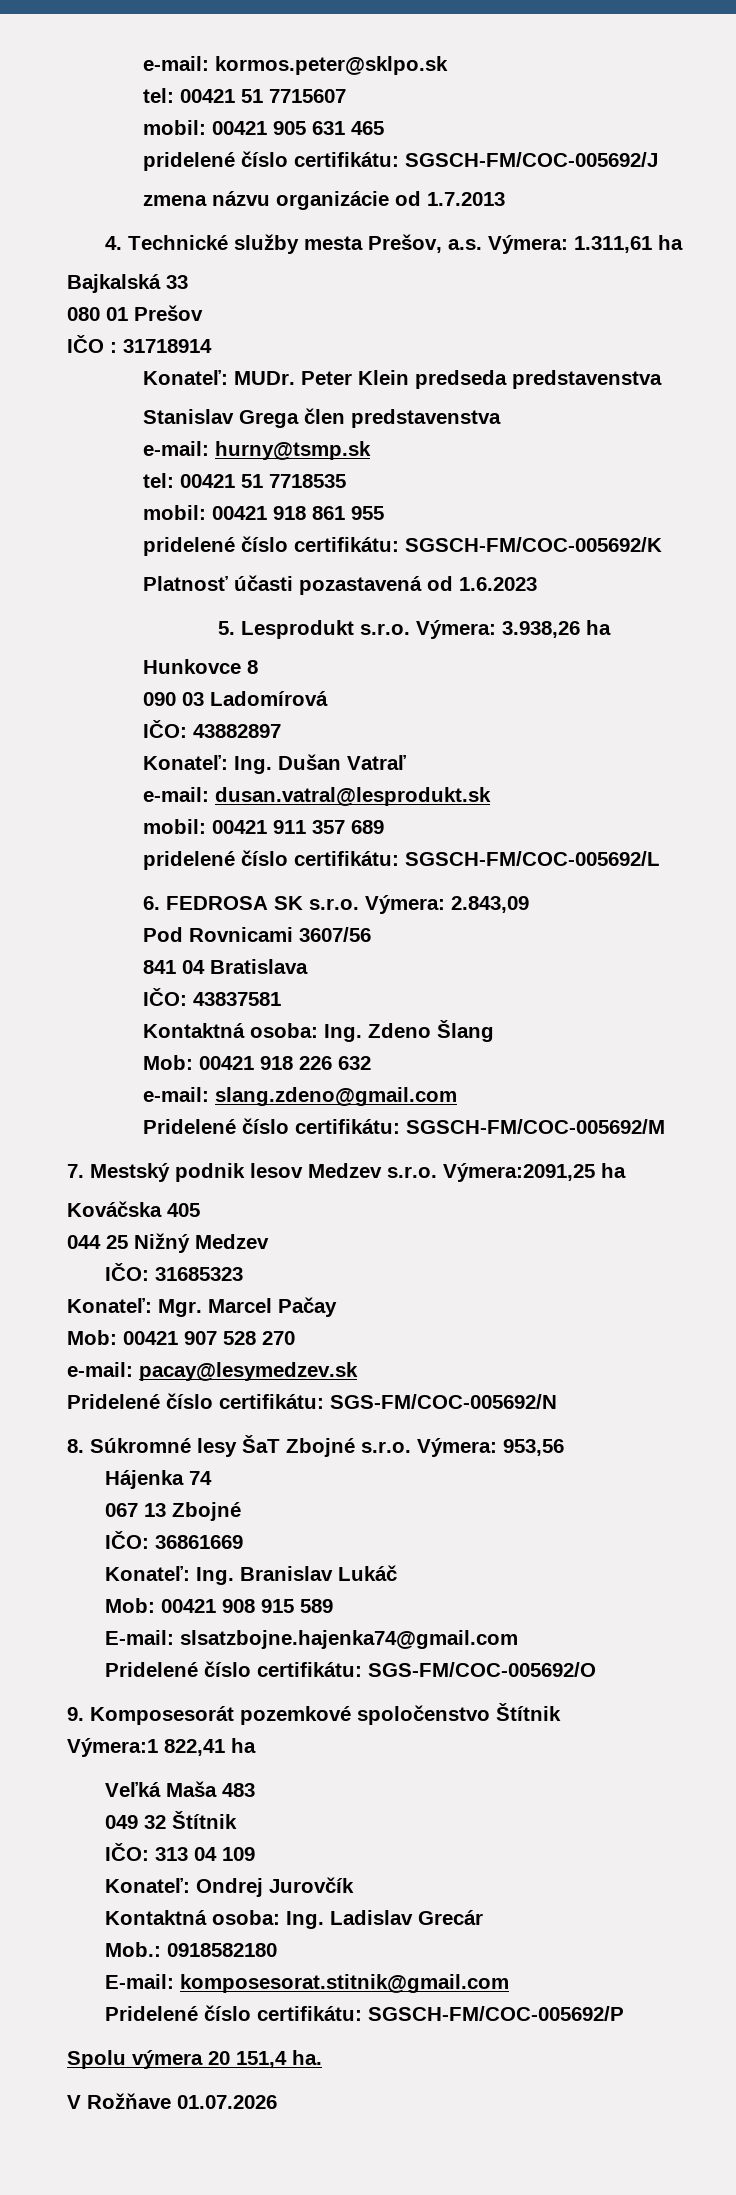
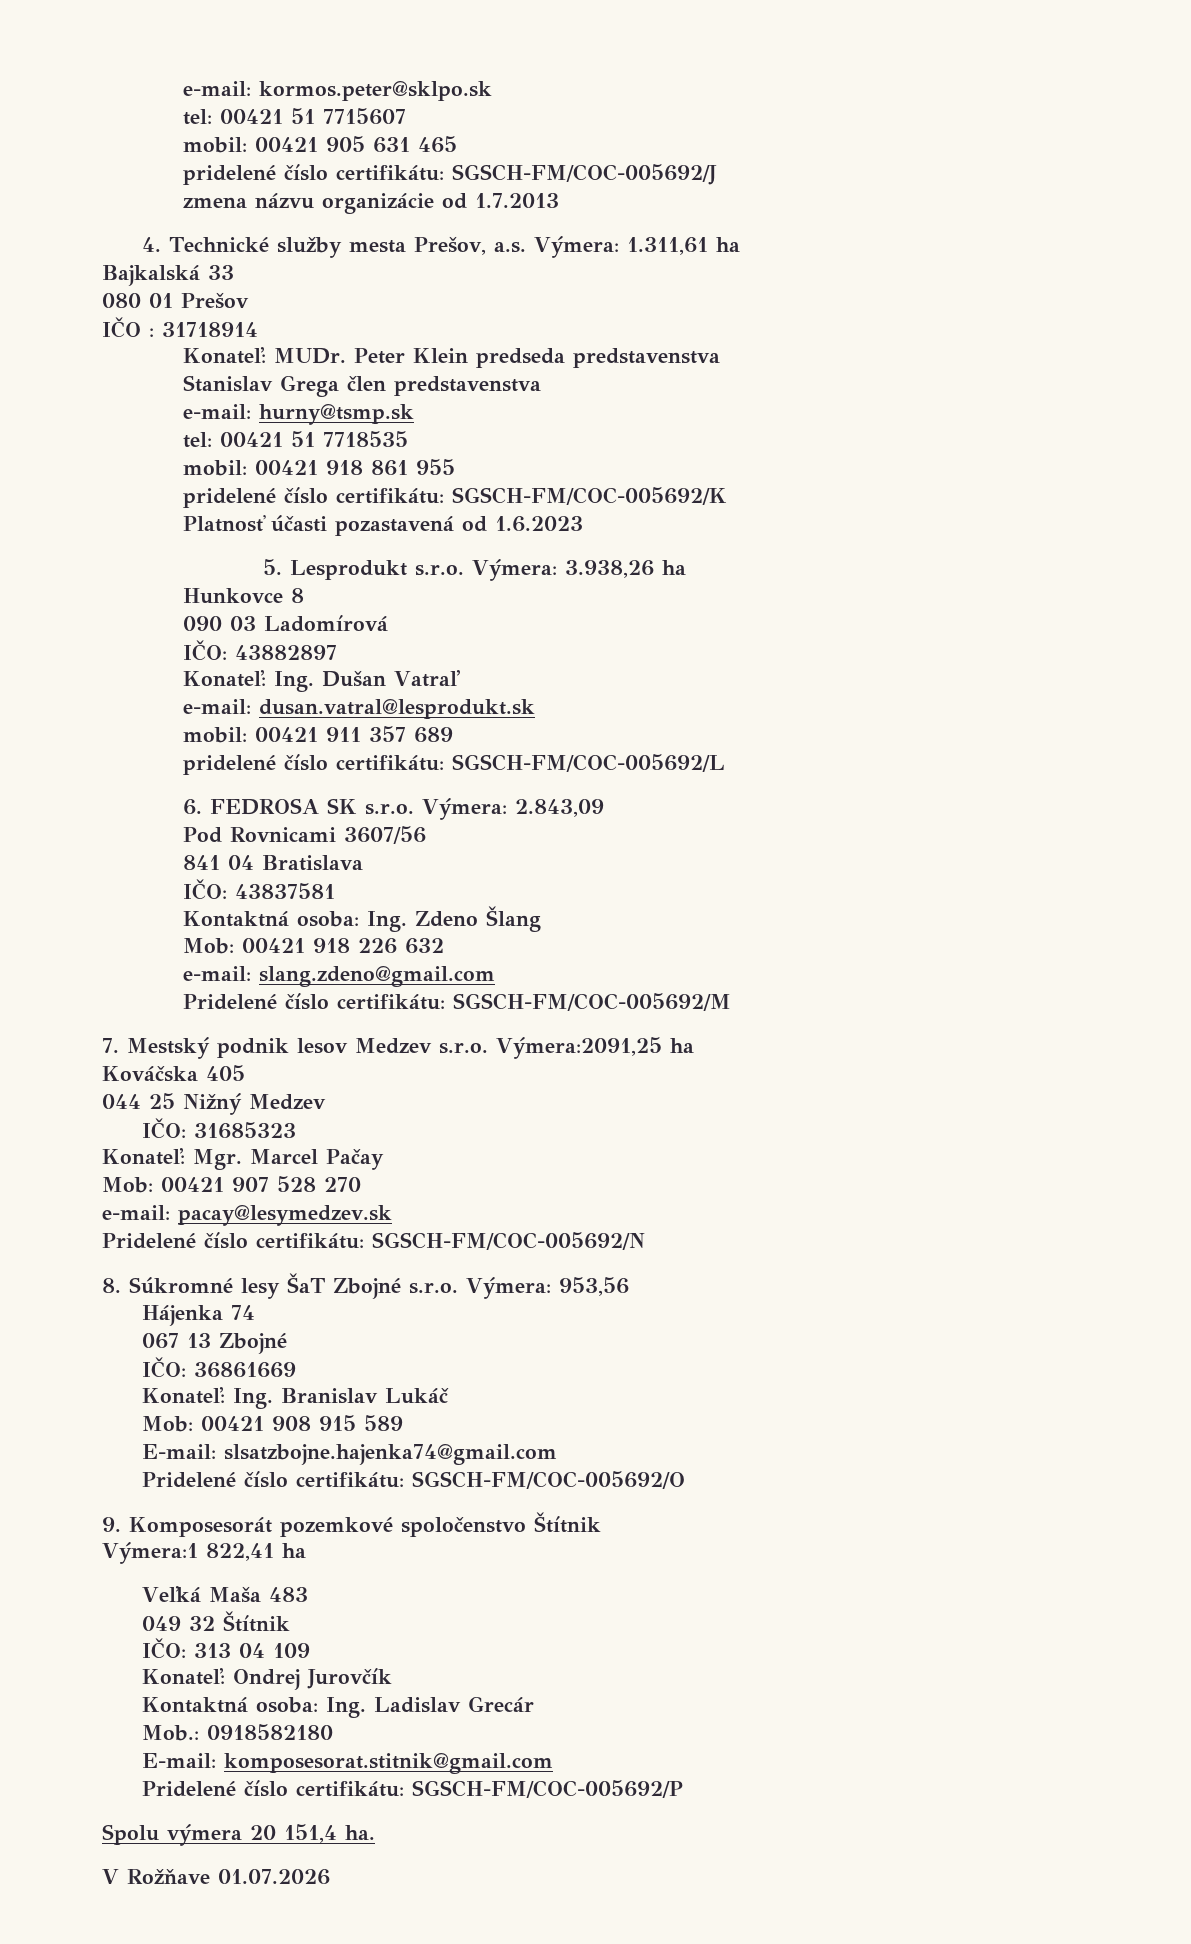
- Pridelené číslo certifikátu: SGS-FM/COC-005692/N
+ Pridelené číslo certifikátu: SGSCH-FM/COC-005692/N
- Pridelené číslo certifikátu: SGS-FM/COC-005692/O
+ Pridelené číslo certifikátu: SGSCH-FM/COC-005692/O

